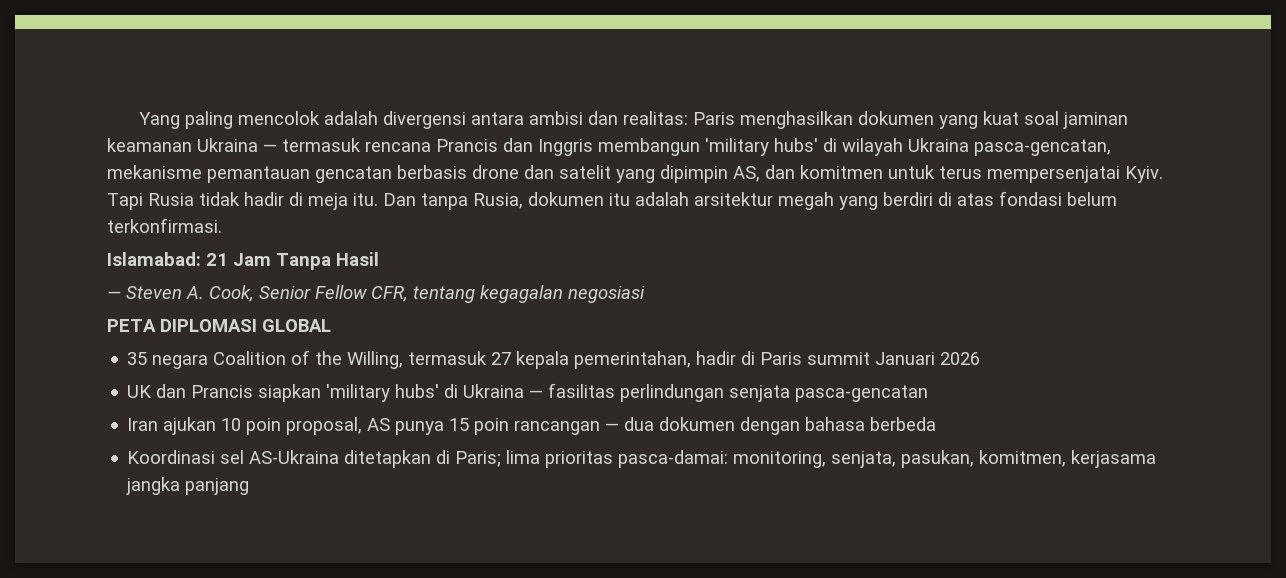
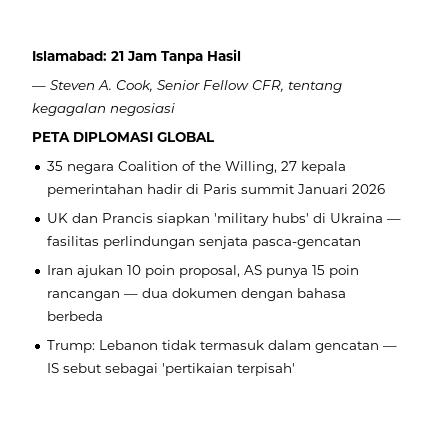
- Yang paling mencolok adalah divergensi antara ambisi dan realitas: Paris menghasilkan dokumen yang kuat soal jaminan keamanan Ukraina — termasuk rencana Prancis dan Inggris membangun 'military hubs' di wilayah Ukraina pasca-gencatan, mekanisme pemantauan gencatan berbasis drone dan satelit yang dipimpin AS, dan komitmen untuk terus mempersenjatai Kyiv. Tapi Rusia tidak hadir di meja itu. Dan tanpa Rusia, dokumen itu adalah arsitektur megah yang berdiri di atas fondasi belum terkonfirmasi.
- 35 negara Coalition of the Willing, termasuk 27 kepala pemerintahan, hadir di Paris summit Januari 2026
+ 35 negara Coalition of the Willing, 27 kepala pemerintahan hadir di Paris summit Januari 2026
- Koordinasi sel AS-Ukraina ditetapkan di Paris; lima prioritas pasca-damai: monitoring, senjata, pasukan, komitmen, kerjasama jangka panjang
+ Trump: Lebanon tidak termasuk dalam gencatan — IS sebut sebagai 'pertikaian terpisah'

